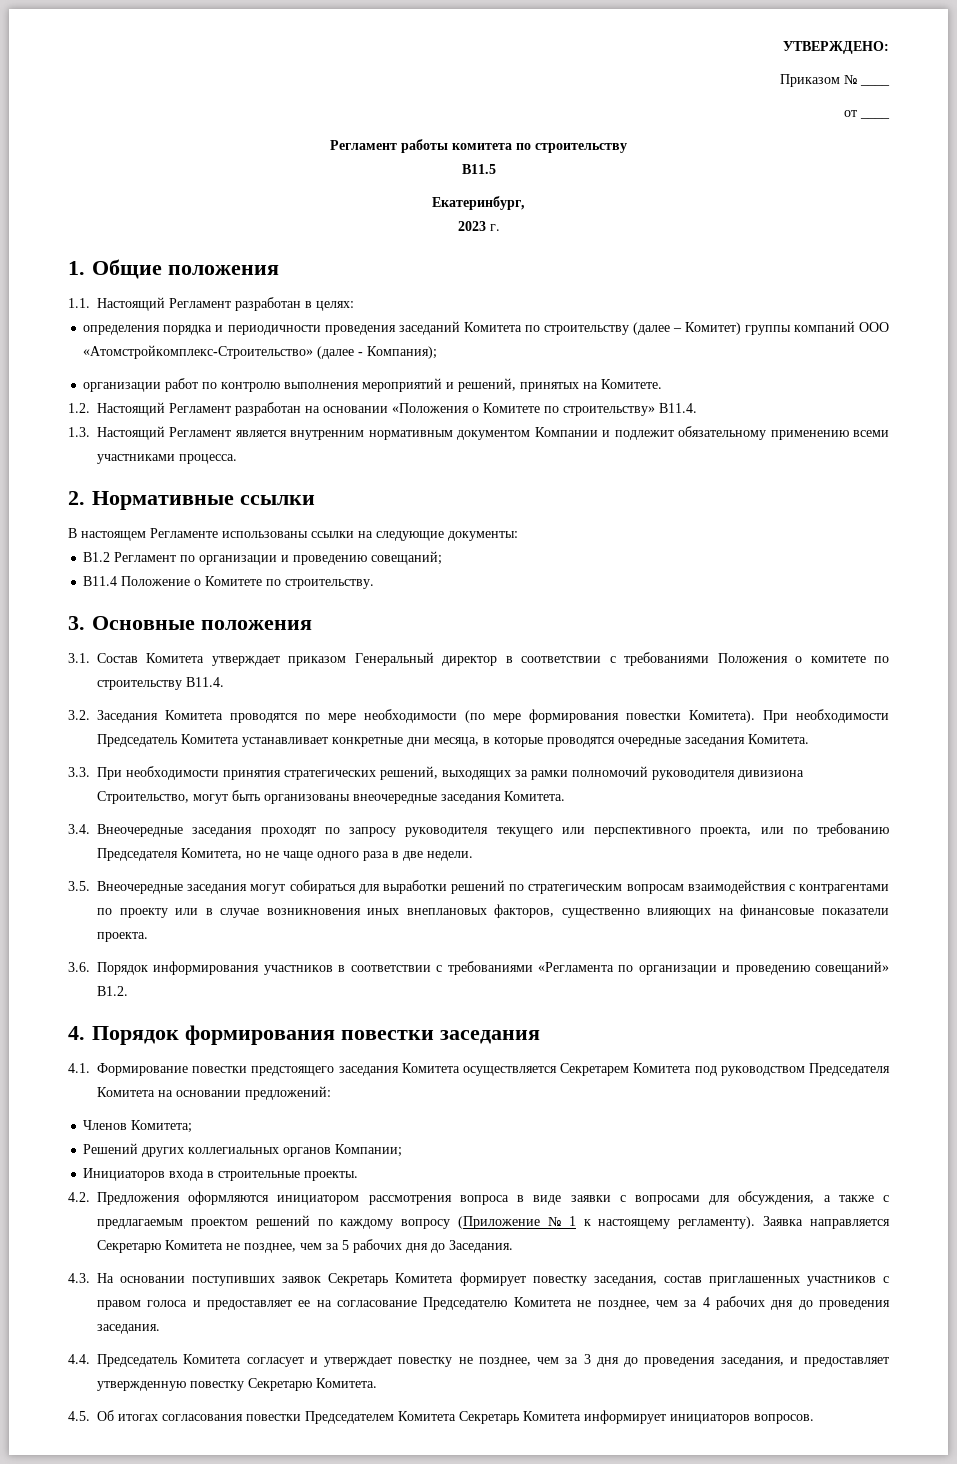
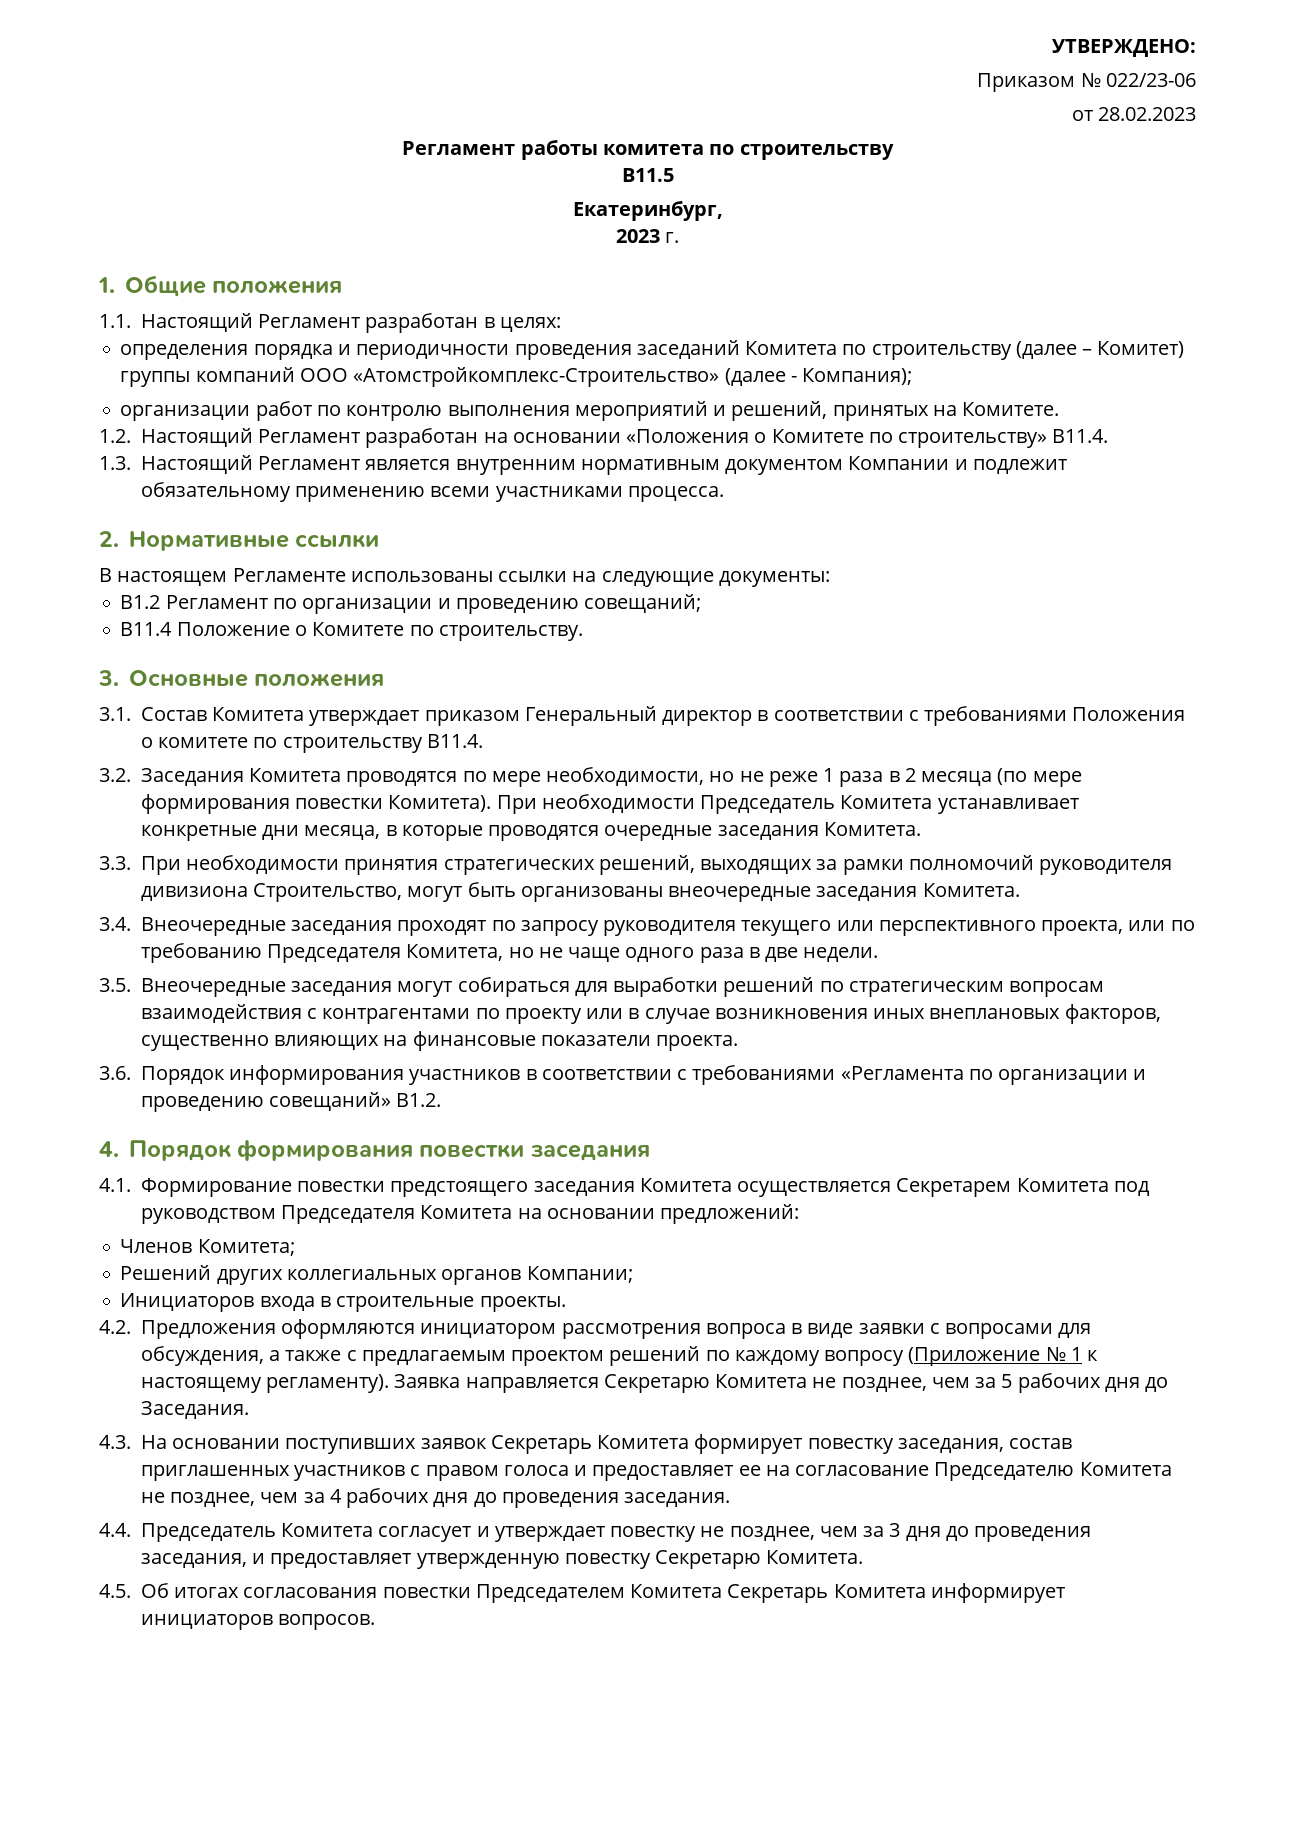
- Приказом № ____
+ Приказом № 022/23-06
- от ____
+ от 28.02.2023
- 3.2. Заседания Комитета проводятся по мере необходимости (по мере формирования повестки Комитета).
+ 3.2. Заседания Комитета проводятся по мере необходимости, но не реже 1 раза в 2 месяца (по мере формирования повестки Комитета).

